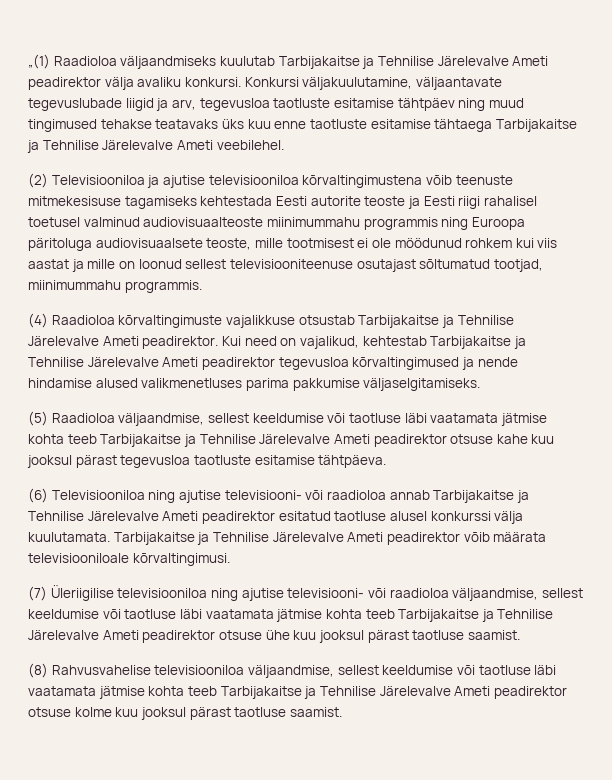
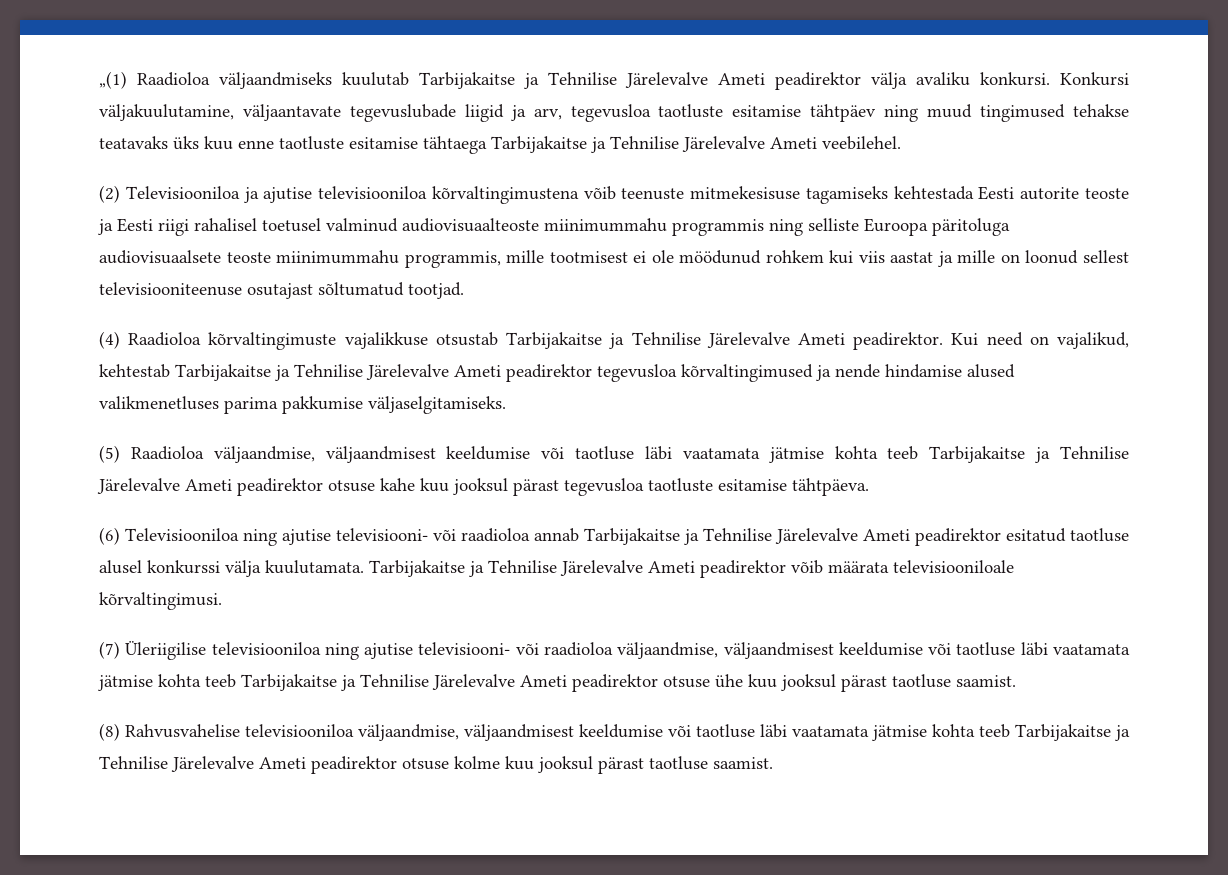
- (2) Televisiooniloa ja ajutise televisiooniloa kõrvaltingimustena võib teenuste mitmekesisuse tagamiseks kehtestada Eesti autorite teoste ja Eesti riigi rahalisel toetusel valminud audiovisuaalteoste miinimummahu programmis ning Euroopa päritoluga audiovisuaalsete teoste, mille tootmisest ei ole möödunud rohkem kui viis aastat ja mille on loonud sellest televisiooniteenuse osutajast sõltumatud tootjad, miinimummahu programmis.
+ (2) Televisiooniloa ja ajutise televisiooniloa kõrvaltingimustena võib teenuste mitmekesisuse tagamiseks kehtestada Eesti autorite teoste ja Eesti riigi rahalisel toetusel valminud audiovisuaalteoste miinimummahu programmis ning selliste Euroopa päritoluga audiovisuaalsete teoste miinimummahu programmis, mille tootmisest ei ole möödunud rohkem kui viis aastat ja mille on loonud sellest televisiooniteenuse osutajast sõltumatud tootjad.
- (5) Raadioloa väljaandmise, sellest keeldumise või taotluse läbi vaatamata jätmise kohta teeb Tarbijakaitse ja Tehnilise Järelevalve Ameti peadirektor otsuse kahe kuu jooksul pärast tegevusloa taotluste esitamise tähtpäeva.
+ (5) Raadioloa väljaandmise, väljaandmisest keeldumise või taotluse läbi vaatamata jätmise kohta teeb Tarbijakaitse ja Tehnilise Järelevalve Ameti peadirektor otsuse kahe kuu jooksul pärast tegevusloa taotluste esitamise tähtpäeva.
- (7) Üleriigilise televisiooniloa ning ajutise televisiooni- või raadioloa väljaandmise, sellest keeldumise või taotluse läbi vaatamata jätmise kohta teeb Tarbijakaitse ja Tehnilise Järelevalve Ameti peadirektor otsuse ühe kuu jooksul pärast taotluse saamist.
+ (7) Üleriigilise televisiooniloa ning ajutise televisiooni- või raadioloa väljaandmise, väljaandmisest keeldumise või taotluse läbi vaatamata jätmise kohta teeb Tarbijakaitse ja Tehnilise Järelevalve Ameti peadirektor otsuse ühe kuu jooksul pärast taotluse saamist.
- (8) Rahvusvahelise televisiooniloa väljaandmise, sellest keeldumise või taotluse läbi vaatamata jätmise kohta teeb Tarbijakaitse ja Tehnilise Järelevalve Ameti peadirektor otsuse kolme kuu jooksul pärast taotluse saamist.
+ (8) Rahvusvahelise televisiooniloa väljaandmise, väljaandmisest keeldumise või taotluse läbi vaatamata jätmise kohta teeb Tarbijakaitse ja Tehnilise Järelevalve Ameti peadirektor otsuse kolme kuu jooksul pärast taotluse saamist.

